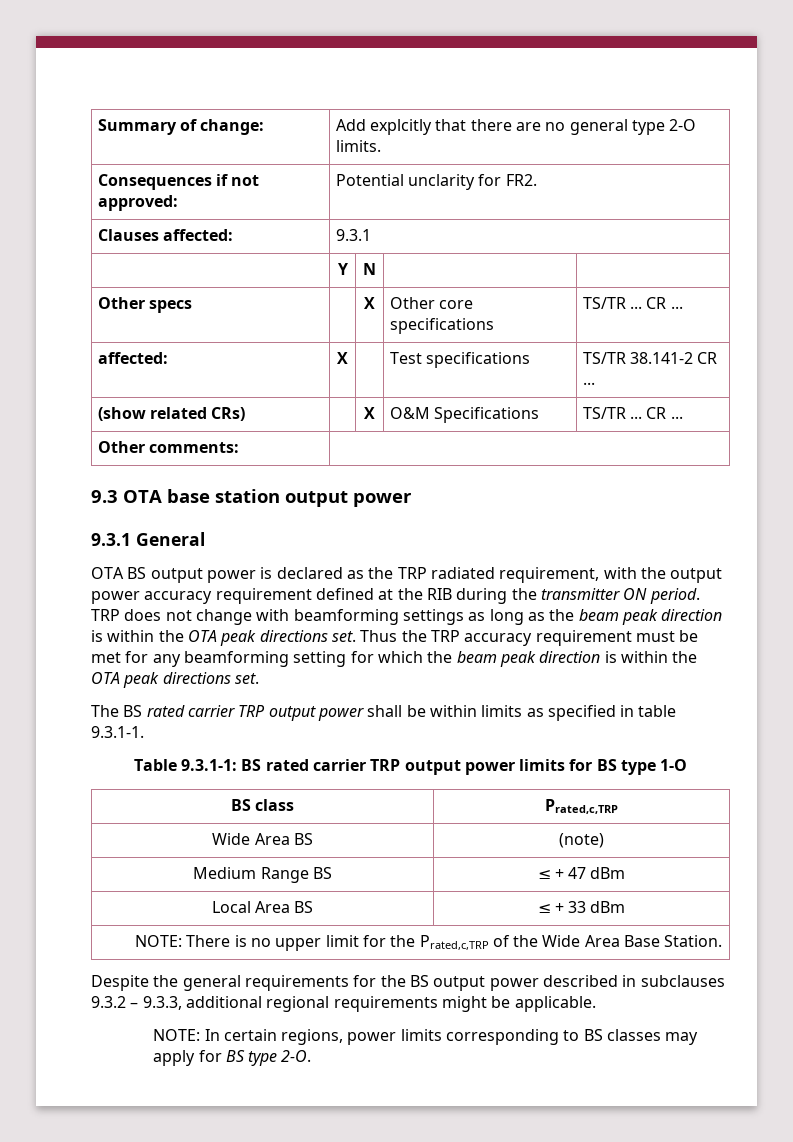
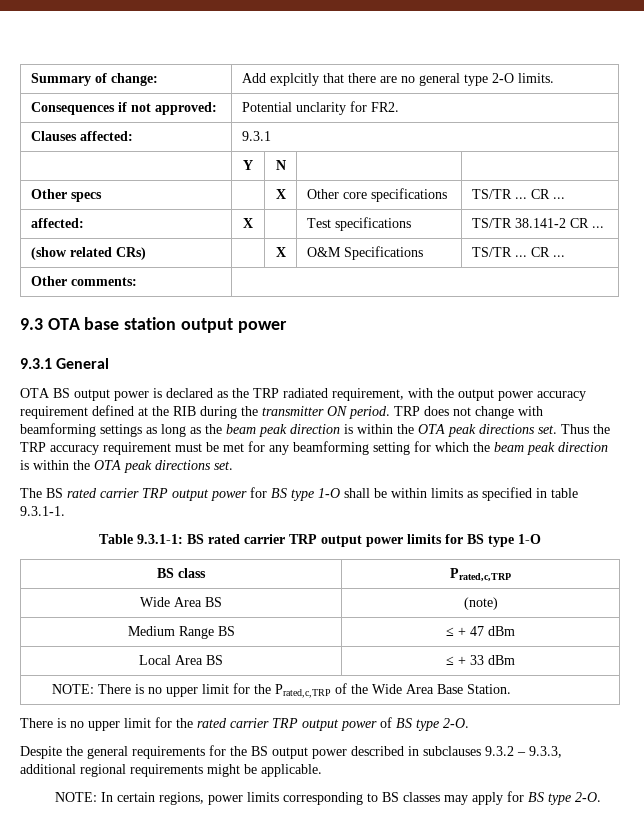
- The BS rated carrier TRP output power shall be within limits as specified in table 9.3.1-1.
+ The BS rated carrier TRP output power for BS type 1-O shall be within limits as specified in table 9.3.1-1.
+ There is no upper limit for the rated carrier TRP output power of BS type 2-O.

